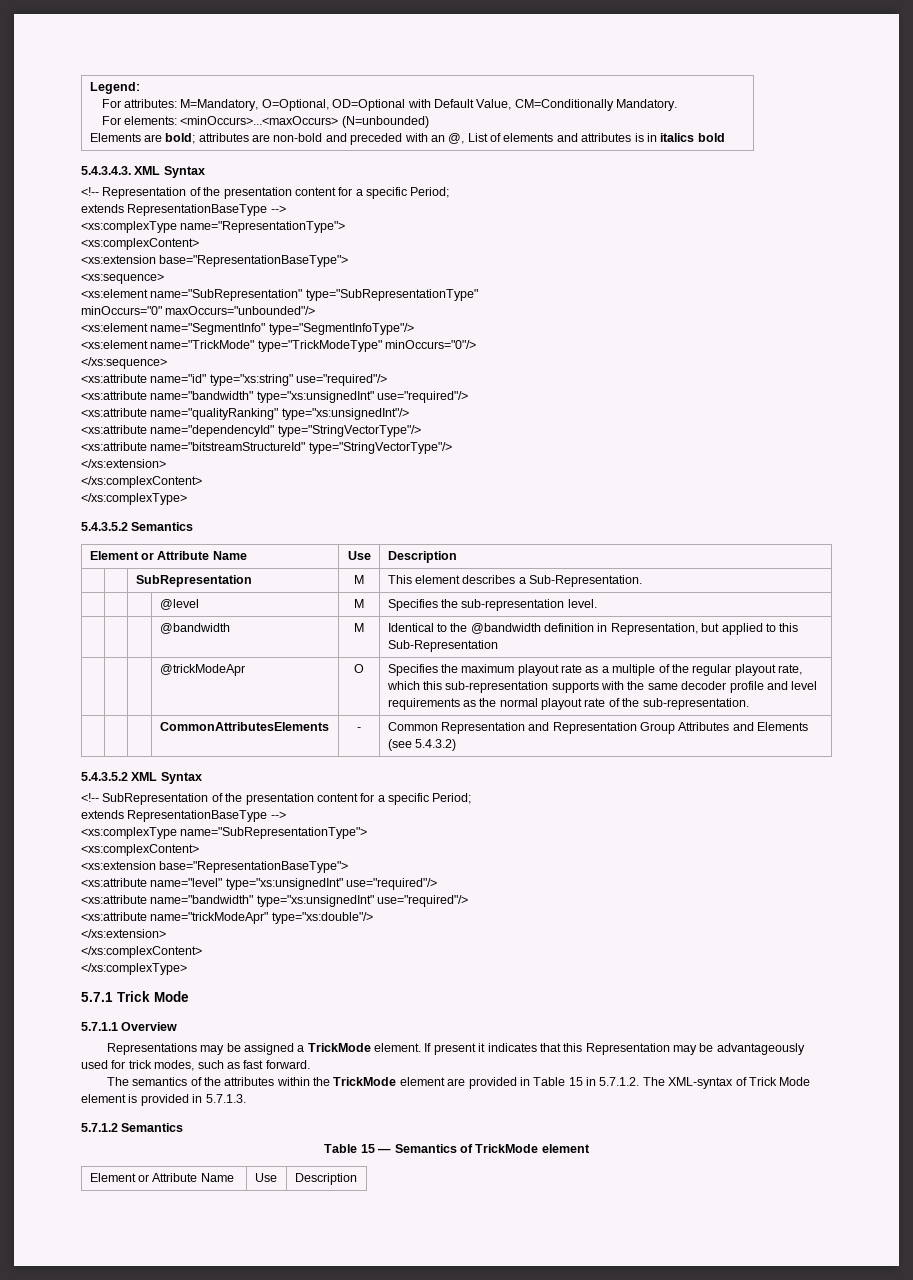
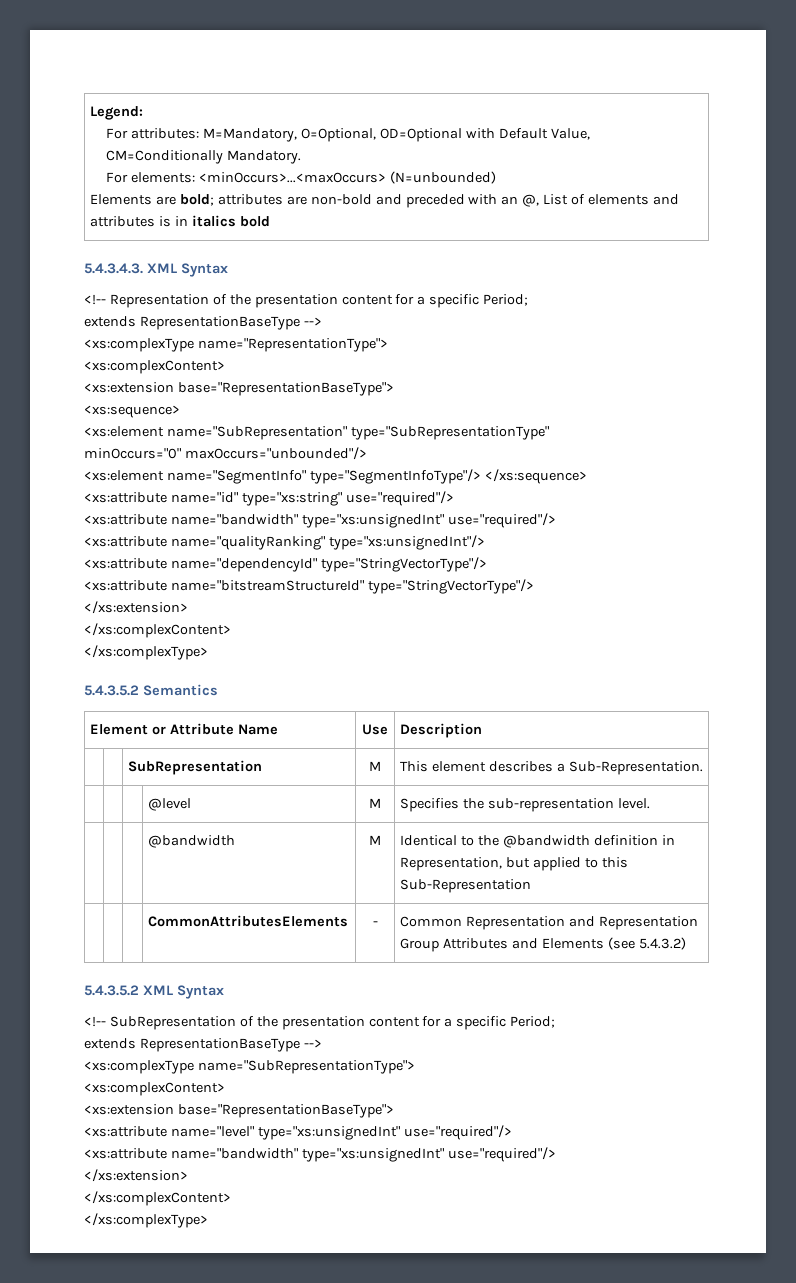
- <xs:element name="SegmentInfo" type="SegmentInfoType"/>
- <xs:element name="TrickMode" type="TrickModeType" minOccurs="0"/>
- </xs:sequence>
+ <xs:element name="SegmentInfo" type="SegmentInfoType"/> </xs:sequence>
- | | | @trickModeApr | O | Specifies the maximum playout rate as a multiple of the regular playout rate, which this sub-representation supports with the same decoder profile and level requirements as the normal playout rate of the sub-representation.
  <xs:attribute name="level" type="xs:unsignedInt" use="required"/>
  <xs:attribute name="bandwidth" type="xs:unsignedInt" use="required"/>
- <xs:attribute name="trickModeApr" type="xs:double"/>
  </xs:extension>
  </xs:complexContent>
  </xs:complexType>
- 5.7.1 Trick Mode
- 5.7.1.1 Overview
- Representations may be assigned a TrickMode element. If present it indicates that this Representation may be advantageously used for trick modes, such as fast forward.
- The semantics of the attributes within the TrickMode element are provided in Table 15 in 5.7.1.2. The XML-syntax of Trick Mode element is provided in 5.7.1.3.
- 5.7.1.2 Semantics
- Table 15 — Semantics of TrickMode element
- Element or Attribute Name | Use | Description

